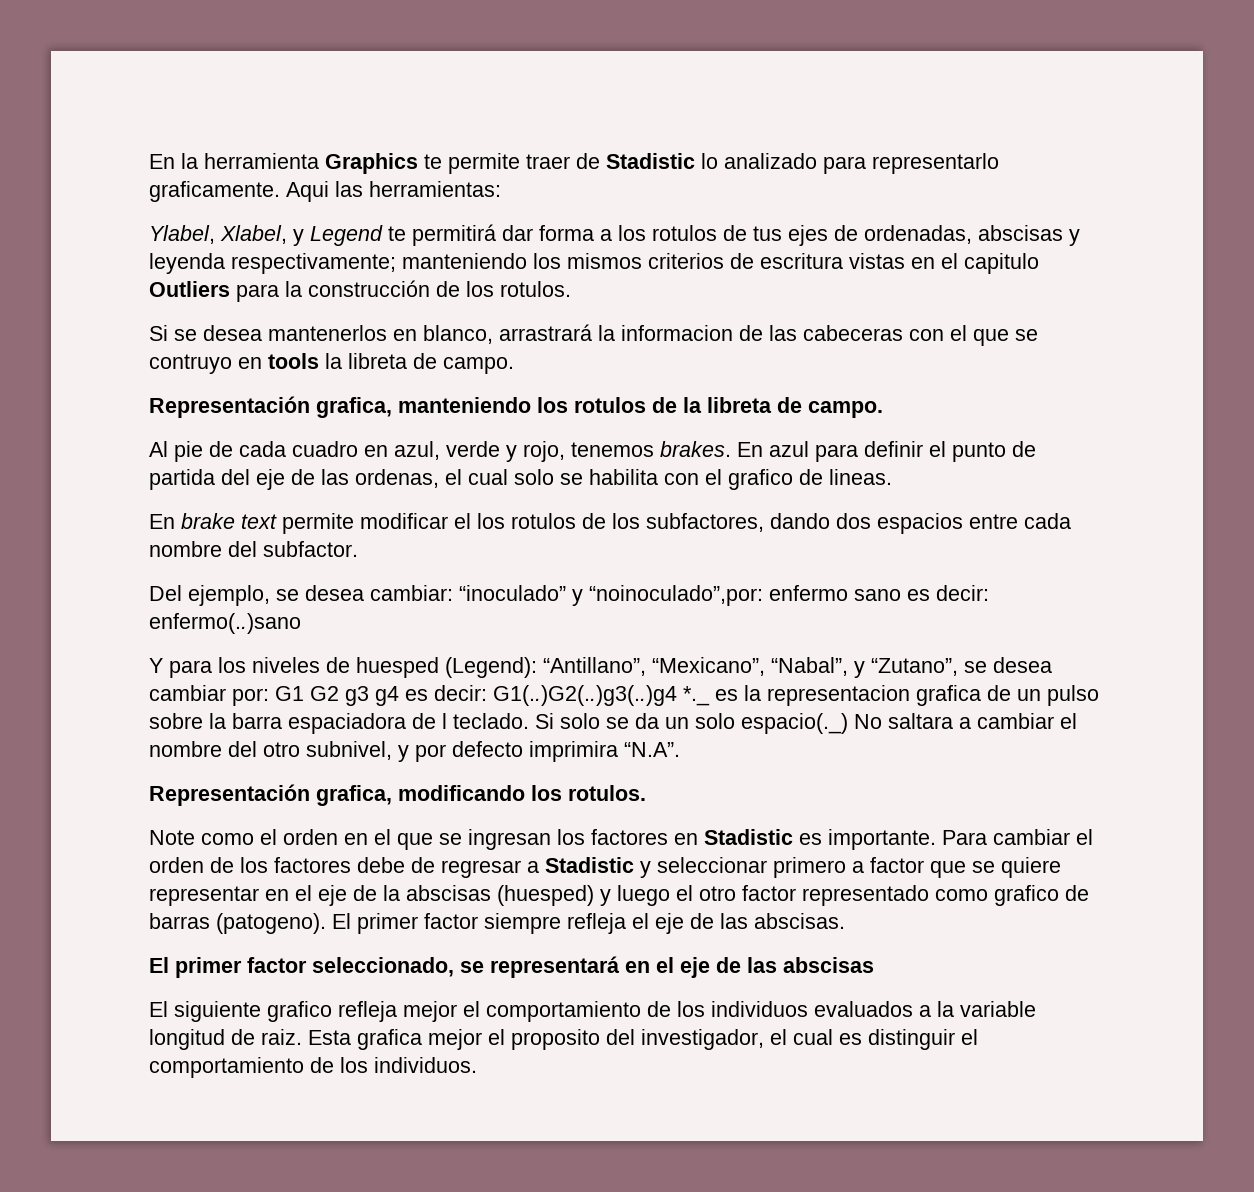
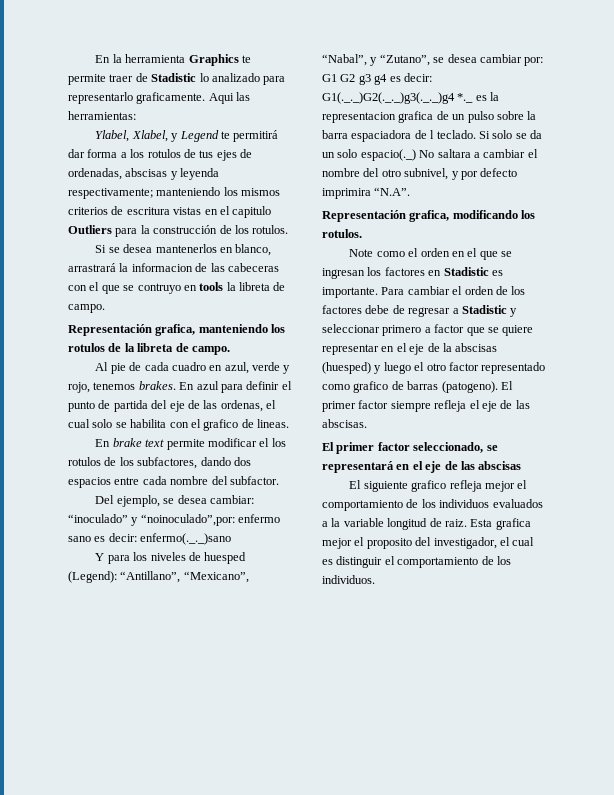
- Del ejemplo, se desea cambiar: “inoculado” y “noinoculado”,por: enfermo sano es decir: enfermo(..)sano
+ Del ejemplo, se desea cambiar: “inoculado” y “noinoculado”,por: enfermo sano es decir: enfermo(._._)sano
- Y para los niveles de huesped (Legend): “Antillano”, “Mexicano”, “Nabal”, y “Zutano”, se desea cambiar por: G1 G2 g3 g4 es decir: G1(..)G2(..)g3(..)g4 *._ es la representacion grafica de un pulso sobre la barra espaciadora de l teclado.
+ Y para los niveles de huesped (Legend): “Antillano”, “Mexicano”, “Nabal”, y “Zutano”, se desea cambiar por: G1 G2 g3 g4 es decir: G1(._._)G2(._._)g3(._._)g4 *._ es la representacion grafica de un pulso sobre la barra espaciadora de l teclado.

